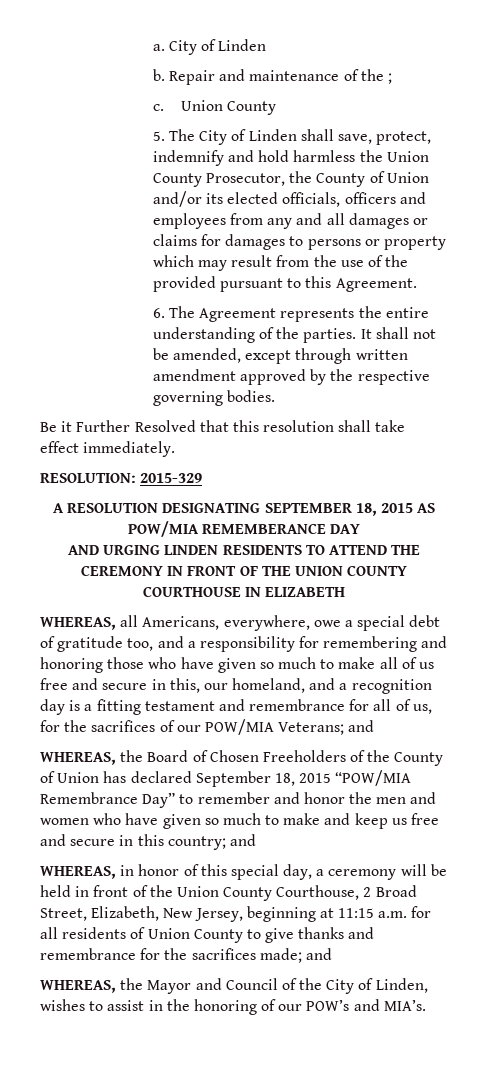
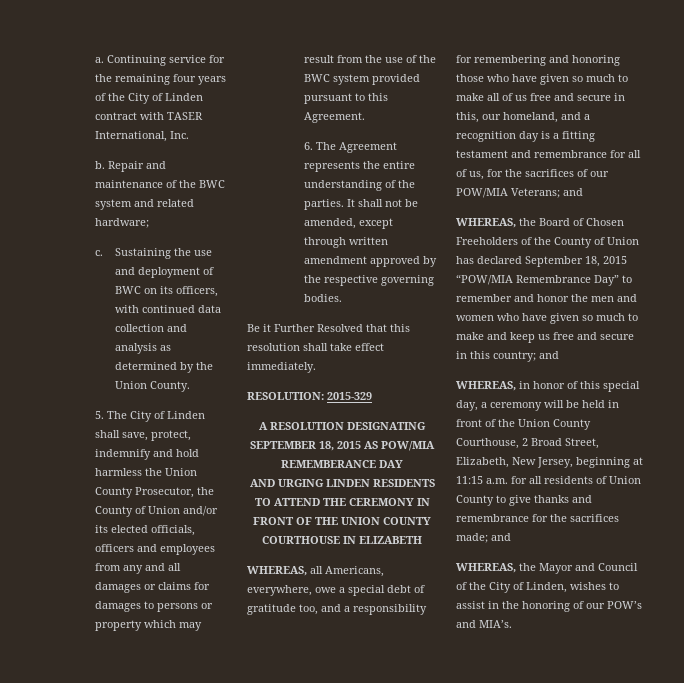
- a. City of Linden
+ a. Continuing service for the remaining four years of the City of Linden contract with TASER International, Inc.
- Repair and maintenance of the ;
- c. Union County
+ Repair and maintenance of the BWC system and related hardware;
+ c. Sustaining the use and deployment of BWC on its officers, with continued data collection and analysis as determined by the Union County.
- 5. The City of Linden shall save, protect, indemnify and hold harmless the Union County Prosecutor, the County of Union and/or its elected officials, officers and employees from any and all damages or claims for damages to persons or property which may result from the use of the provided pursuant to this Agreement.
+ 5. The City of Linden shall save, protect, indemnify and hold harmless the Union County Prosecutor, the County of Union and/or its elected officials, officers and employees from any and all damages or claims for damages to persons or property which may result from the use of the BWC system provided pursuant to this Agreement.

